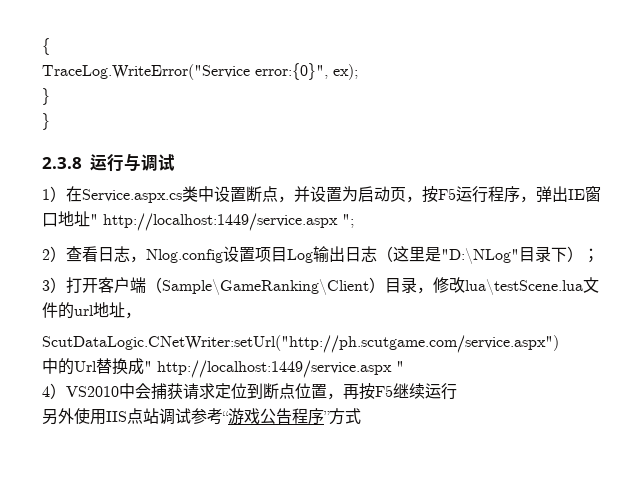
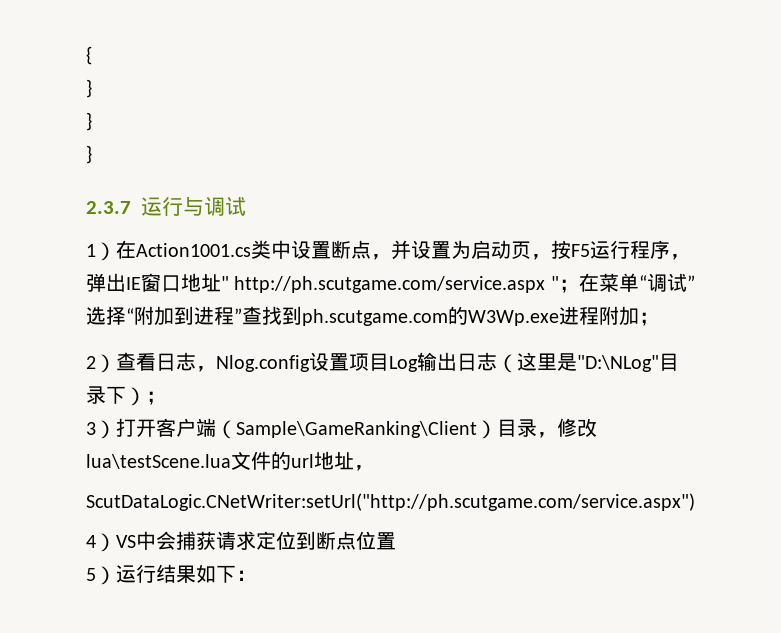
  {
- TraceLog.WriteError("Service error:{0}", ex);
  }
  }
- 2.3.8运行与调试
+ }
+ 2.3.7运行与调试
- 1）在Service.aspx.cs类中设置断点，并设置为启动页，按F5运行程序，弹出IE窗口地址" http://localhost:1449/service.aspx ";
+ 1）在Action1001.cs类中设置断点，并设置为启动页，按F5运行程序，弹出IE窗口地址" http://ph.scutgame.com/service.aspx "；在菜单“调试”选择“附加到进程”查找到ph.scutgame.com的W3Wp.exe进程附加；
- 中的Url替换成" http://localhost:1449/service.aspx "
- 4）VS2010中会捕获请求定位到断点位置，再按F5继续运行
- 另外使用IIS点站调试参考“游戏公告程序”方式
+ 4）VS中会捕获请求定位到断点位置
+ 5）运行结果如下：

